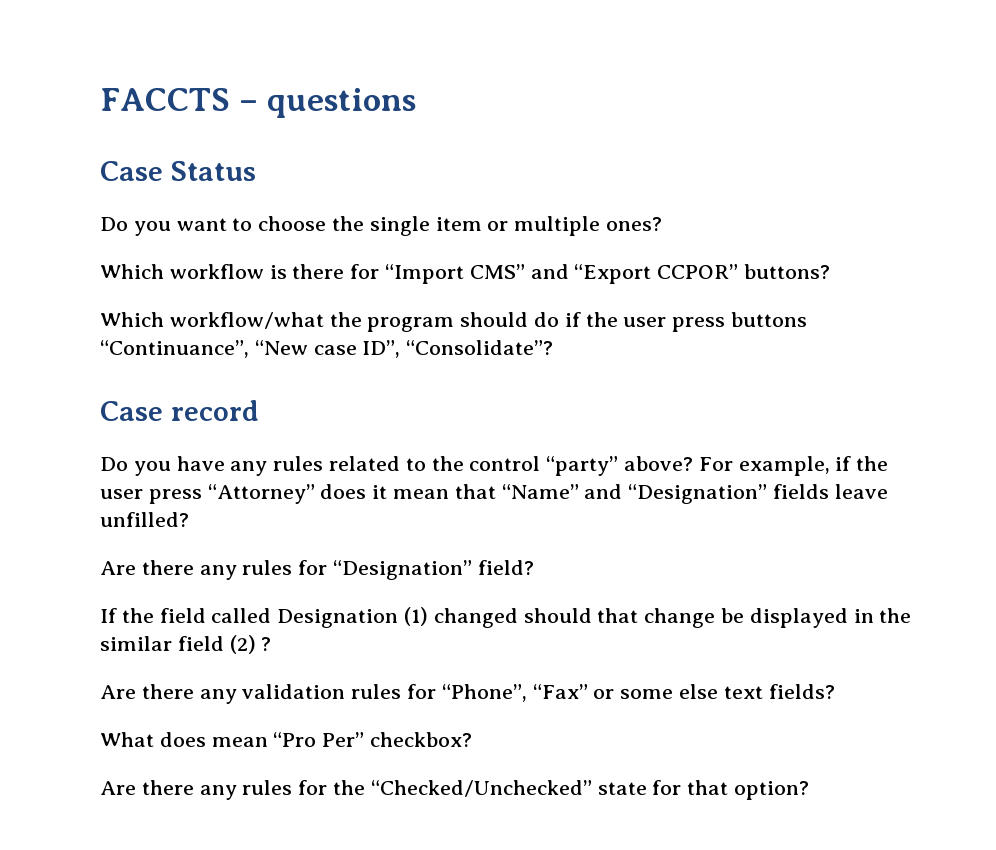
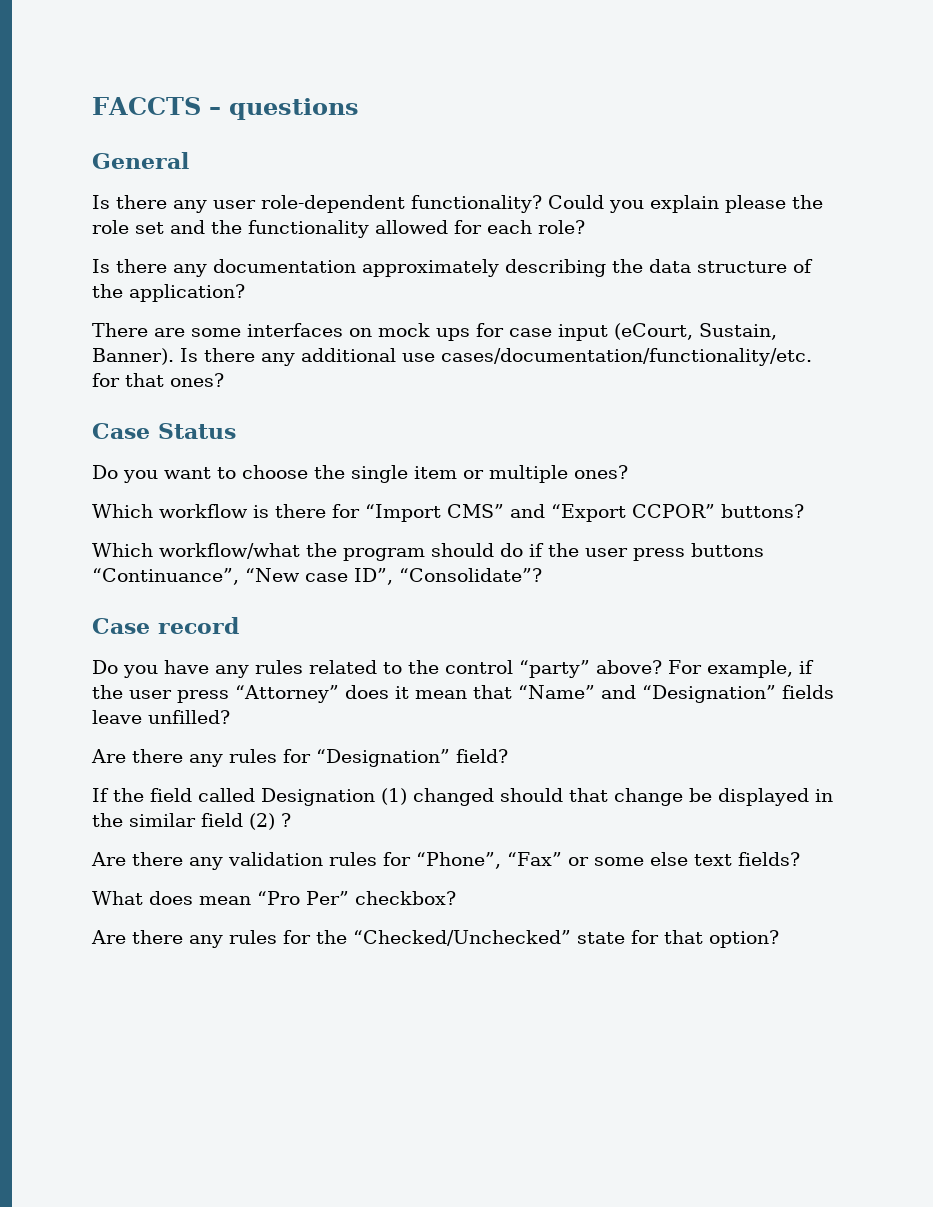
+ General
+ Is there any user role-dependent functionality? Could you explain please the role set and the functionality allowed for each role?
+ Is there any documentation approximately describing the data structure of the application?
+ There are some interfaces on mock ups for case input (eCourt, Sustain, Banner). Is there any additional use cases/documentation/functionality/etc. for that ones?

